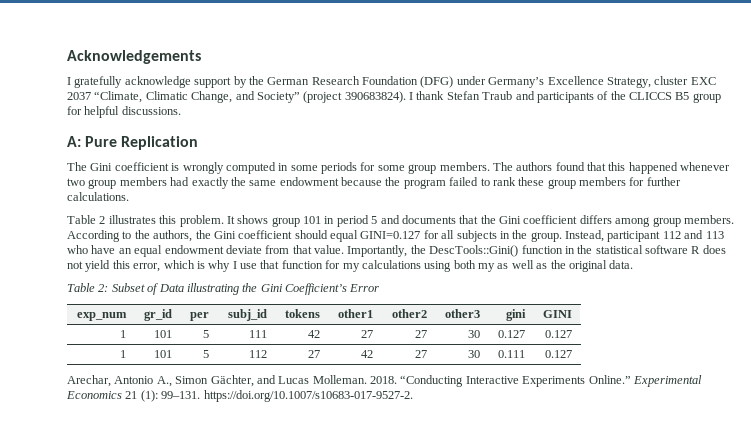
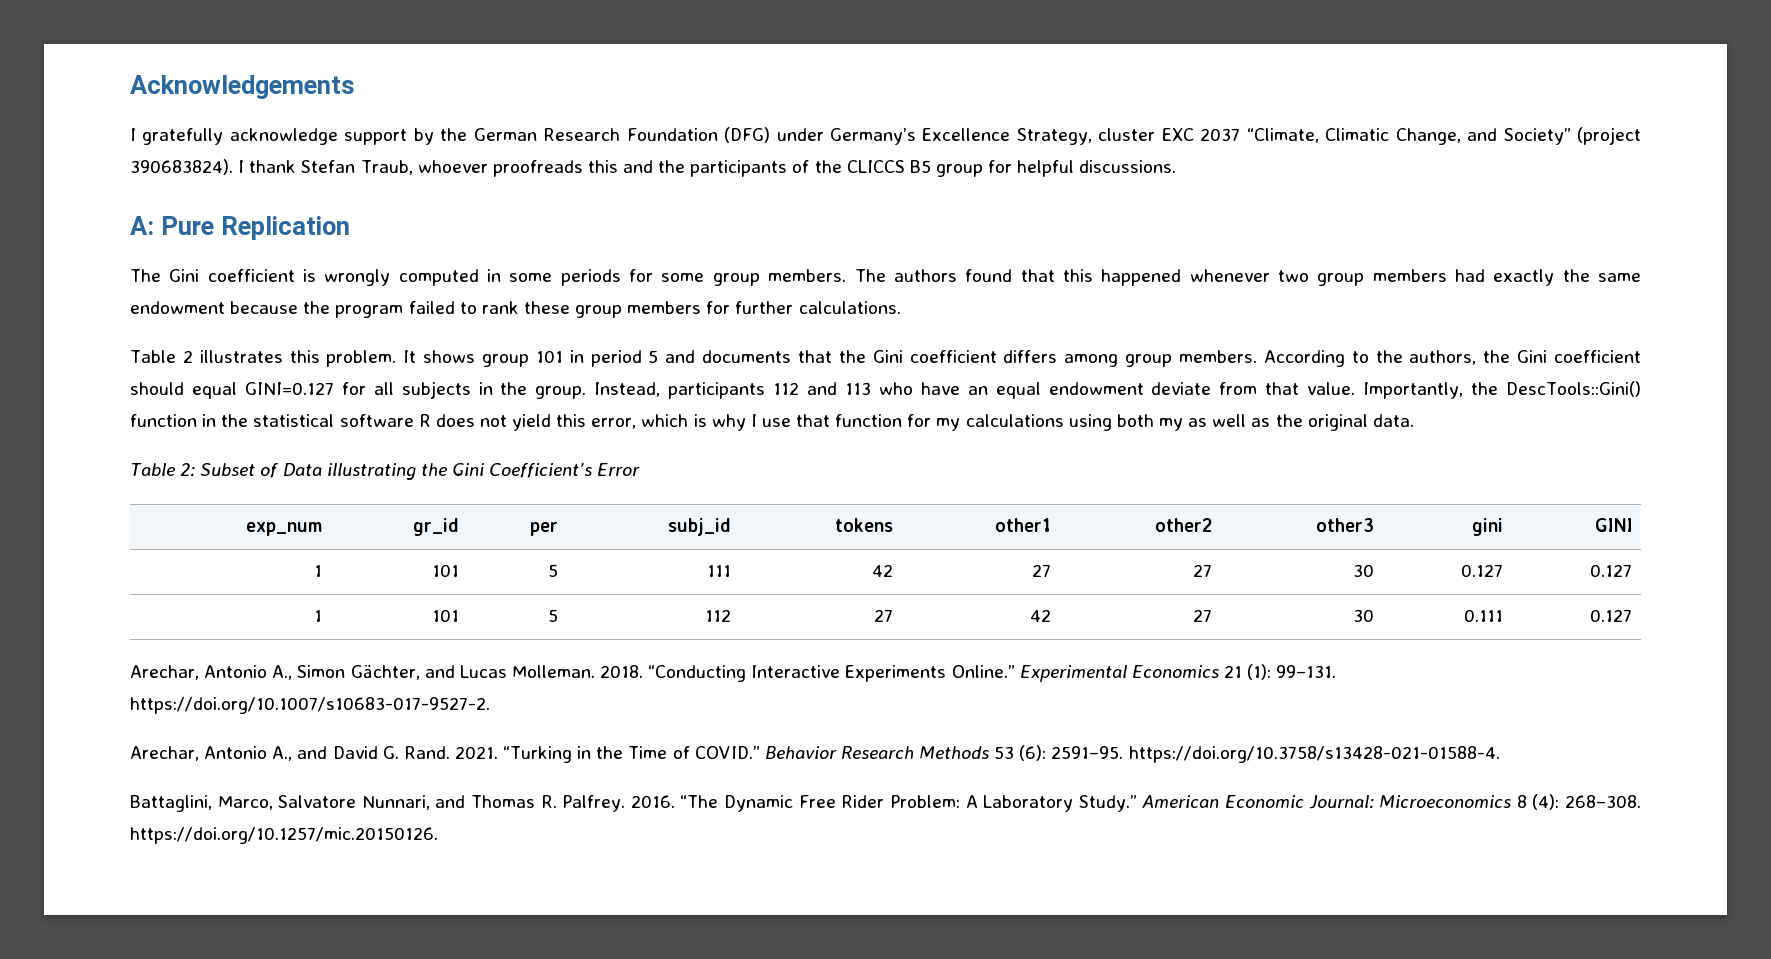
- I thank Stefan Traub and participants of the CLICCS B5 group for helpful discussions.
+ I thank Stefan Traub, whoever proofreads this and the participants of the CLICCS B5 group for helpful discussions.
- Instead, participant 112 and 113 who have an equal endowment deviate from that value.
+ Instead, participants 112 and 113 who have an equal endowment deviate from that value.
+ Arechar, Antonio A., and David G. Rand. 2021. “Turking in the Time of COVID.” Behavior Research Methods 53 (6): 2591–95. https://doi.org/10.3758/s13428-021-01588-4.
+ Battaglini, Marco, Salvatore Nunnari, and Thomas R. Palfrey. 2016. “The Dynamic Free Rider Problem: A Laboratory Study.” American Economic Journal: Microeconomics 8 (4): 268–308. https://doi.org/10.1257/mic.20150126.

